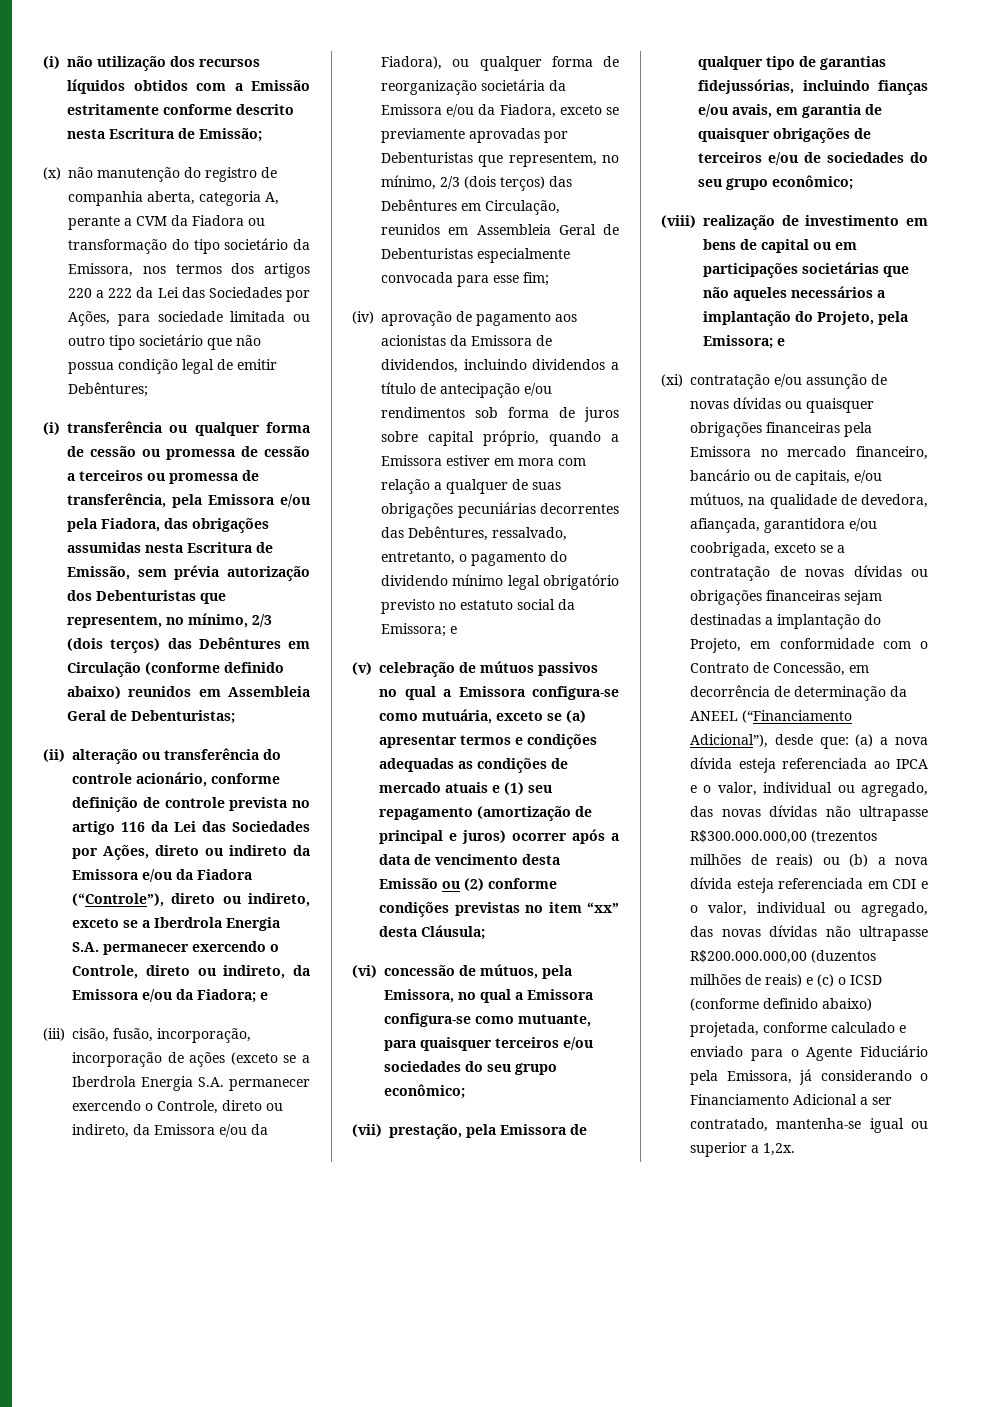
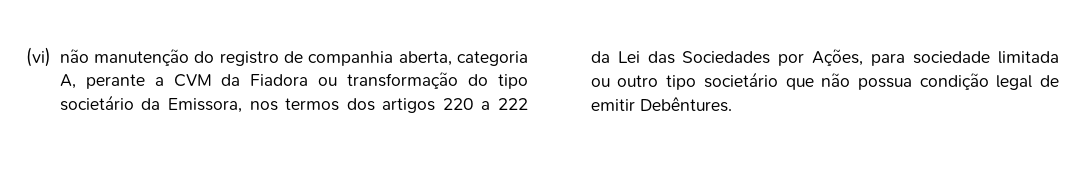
- (i) não utilização dos recursos líquidos obtidos com a Emissão estritamente conforme descrito nesta Escritura de Emissão;
- (x) não manutenção do registro de companhia aberta, categoria A, perante a CVM da Fiadora ou transformação do tipo societário da Emissora, nos termos dos artigos 220 a 222 da Lei das Sociedades por Ações, para sociedade limitada ou outro tipo societário que não possua condição legal de emitir Debêntures;
- (i) transferência ou qualquer forma de cessão ou promessa de cessão a terceiros ou promessa de transferência, pela Emissora e/ou pela Fiadora, das obrigações assumidas nesta Escritura de Emissão, sem prévia autorização dos Debenturistas que representem, no mínimo, 2/3 (dois terços) das Debêntures em Circulação (conforme definido abaixo) reunidos em Assembleia Geral de Debenturistas;
- (ii) alteração ou transferência do controle acionário, conforme definição de controle prevista no artigo 116 da Lei das Sociedades por Ações, direto ou indireto da Emissora e/ou da Fiadora (“Controle”), direto ou indireto, exceto se a Iberdrola Energia S.A. permanecer exercendo o Controle, direto ou indireto, da Emissora e/ou da Fiadora; e
- (iii) cisão, fusão, incorporação, incorporação de ações (exceto se a Iberdrola Energia S.A. permanecer exercendo o Controle, direto ou indireto, da Emissora e/ou da Fiadora), ou qualquer forma de reorganização societária da Emissora e/ou da Fiadora, exceto se previamente aprovadas por Debenturistas que representem, no mínimo, 2/3 (dois terços) das Debêntures em Circulação, reunidos em Assembleia Geral de Debenturistas especialmente convocada para esse fim;
- (iv) aprovação de pagamento aos acionistas da Emissora de dividendos, incluindo dividendos a título de antecipação e/ou rendimentos sob forma de juros sobre capital próprio, quando a Emissora estiver em mora com relação a qualquer de suas obrigações pecuniárias decorrentes das Debêntures, ressalvado, entretanto, o pagamento do dividendo mínimo legal obrigatório previsto no estatuto social da Emissora; e
- (v) celebração de mútuos passivos no qual a Emissora configura-se como mutuária, exceto se (a) apresentar termos e condições adequadas as condições de mercado atuais e (1) seu repagamento (amortização de principal e juros) ocorrer após a data de vencimento desta Emissão ou (2) conforme condições previstas no item “xx” desta Cláusula;
- (vi) concessão de mútuos, pela Emissora, no qual a Emissora configura-se como mutuante, para quaisquer terceiros e/ou sociedades do seu grupo econômico;
- (vii) prestação, pela Emissora de qualquer tipo de garantias fidejussórias, incluindo fianças e/ou avais, em garantia de quaisquer obrigações de terceiros e/ou de sociedades do seu grupo econômico;
- (viii) realização de investimento em bens de capital ou em participações societárias que não aqueles necessários a implantação do Projeto, pela Emissora; e
- (xi) contratação e/ou assunção de novas dívidas ou quaisquer obrigações financeiras pela Emissora no mercado financeiro, bancário ou de capitais, e/ou mútuos, na qualidade de devedora, afiançada, garantidora e/ou coobrigada, exceto se a contratação de novas dívidas ou obrigações financeiras sejam destinadas a implantação do Projeto, em conformidade com o Contrato de Concessão, em decorrência de determinação da ANEEL (“Financiamento Adicional”), desde que: (a) a nova dívida esteja referenciada ao IPCA e o valor, individual ou agregado, das novas dívidas não ultrapasse R$300.000.000,00 (trezentos milhões de reais) ou (b) a nova dívida esteja referenciada em CDI e o valor, individual ou agregado, das novas dívidas não ultrapasse R$200.000.000,00 (duzentos milhões de reais) e (c) o ICSD (conforme definido abaixo) projetada, conforme calculado e enviado para o Agente Fiduciário pela Emissora, já considerando o Financiamento Adicional a ser contratado, mantenha-se igual ou superior a 1,2x.
+ (vi) não manutenção do registro de companhia aberta, categoria A, perante a CVM da Fiadora ou transformação do tipo societário da Emissora, nos termos dos artigos 220 a 222 da Lei das Sociedades por Ações, para sociedade limitada ou outro tipo societário que não possua condição legal de emitir Debêntures.

